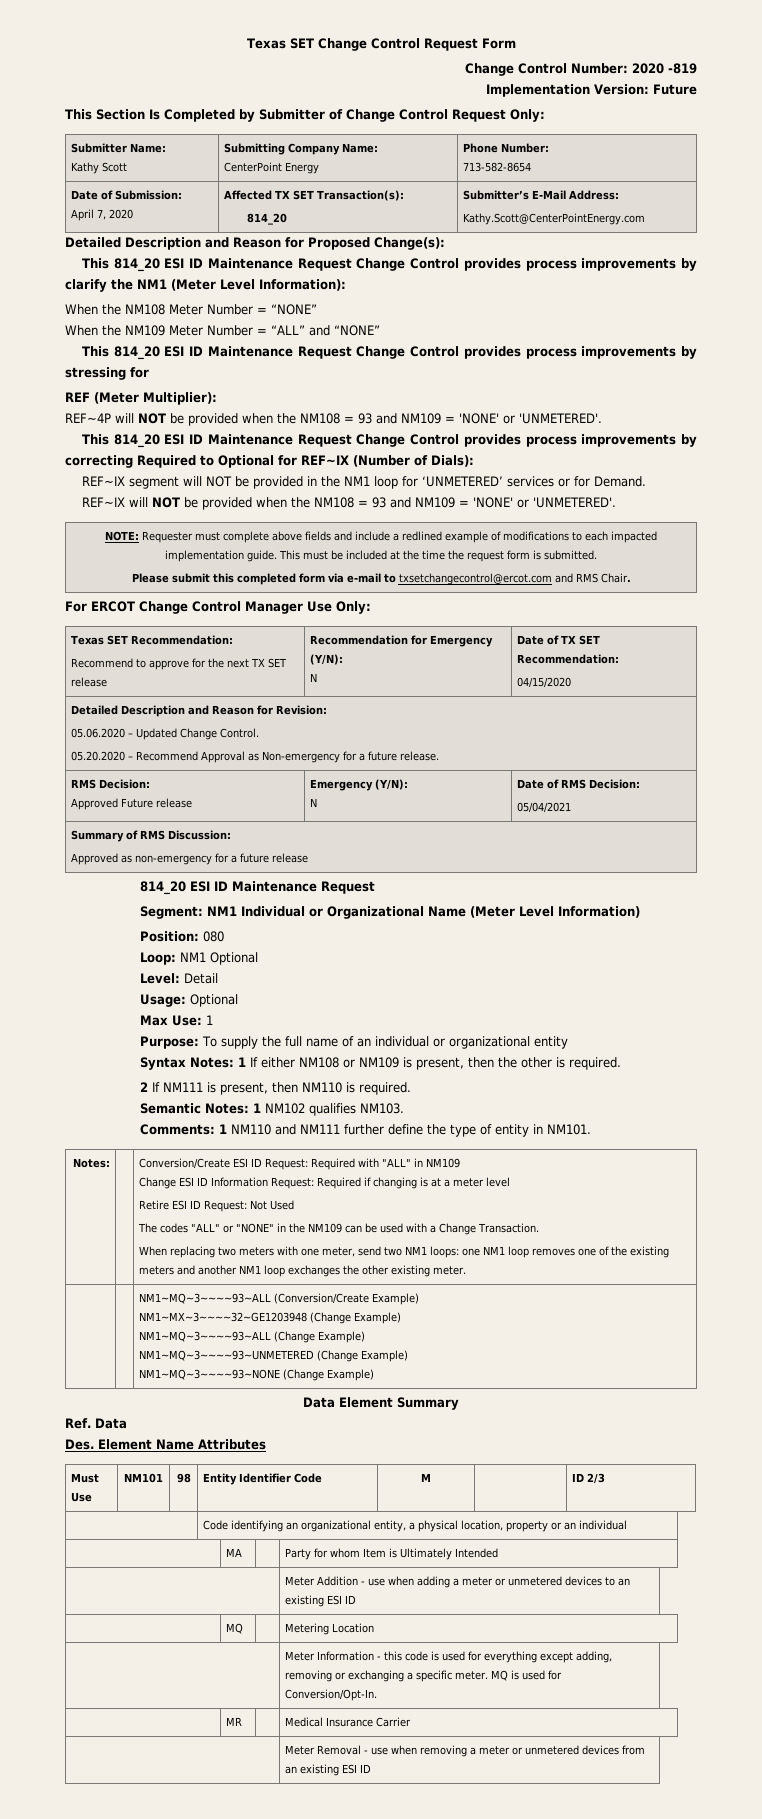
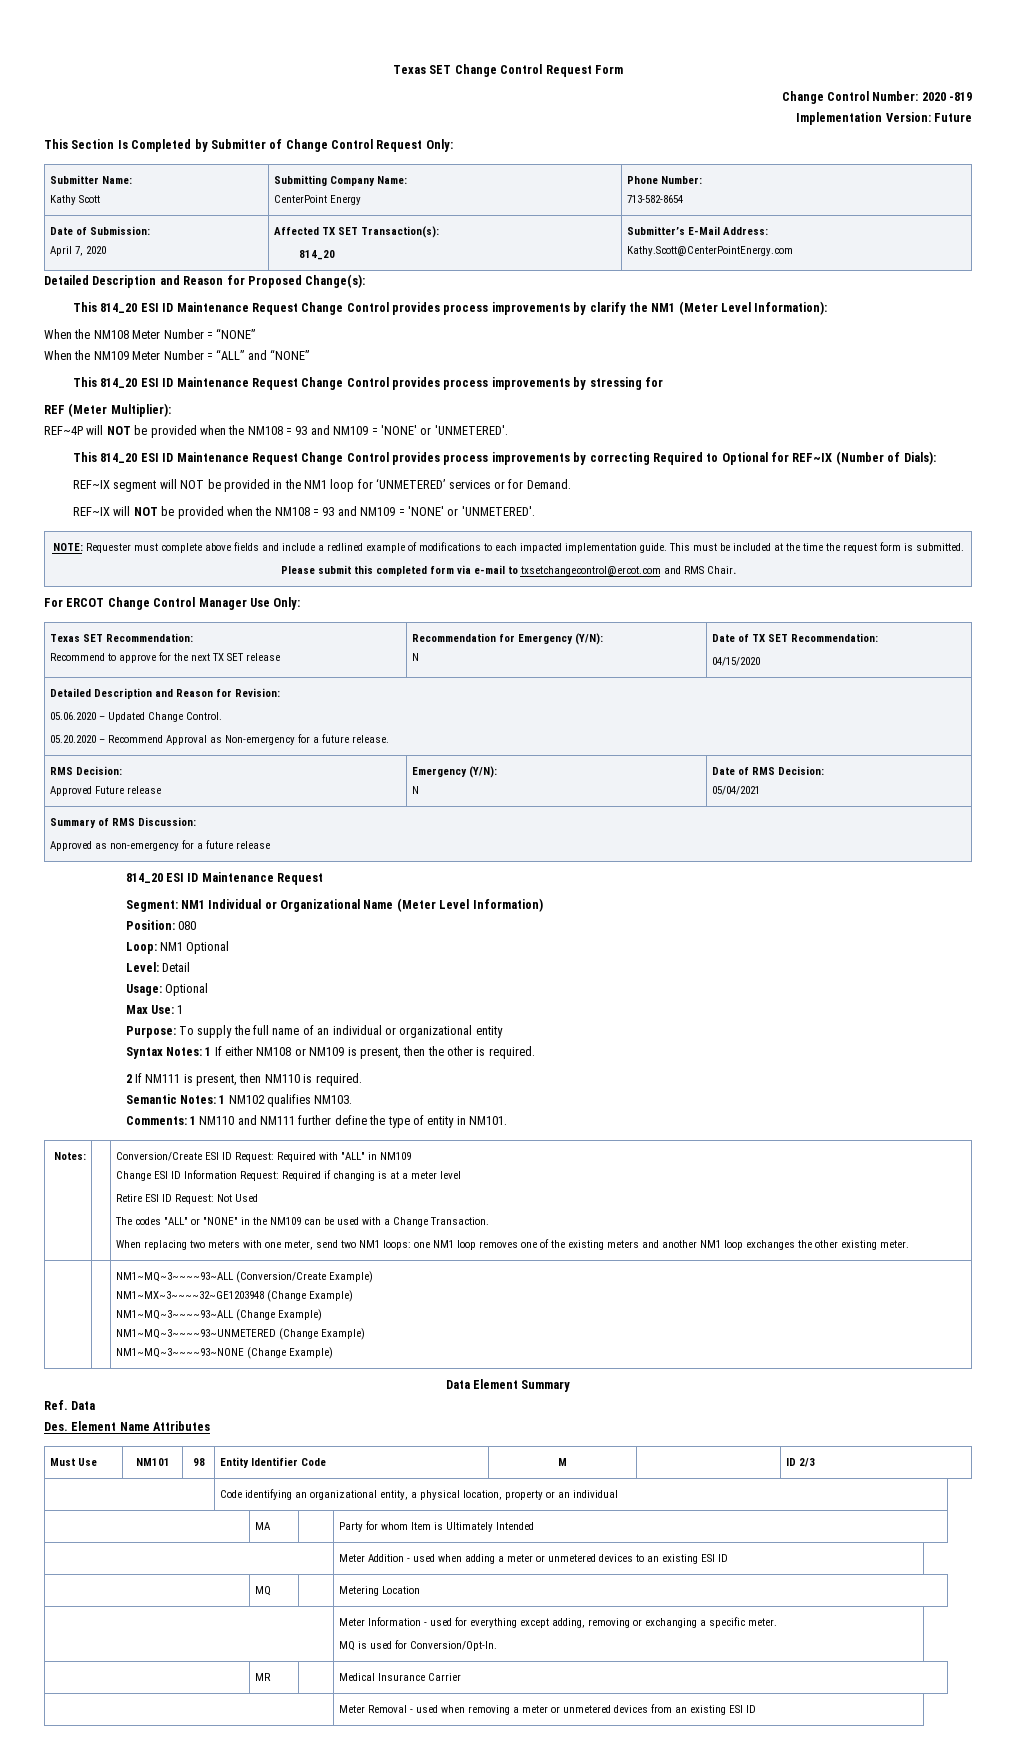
- | Meter Addition - use when adding a meter or unmetered devices to an existing ESI ID
+ | Meter Addition - used when adding a meter or unmetered devices to an existing ESI ID
- | Meter Information - this code is used for everything except adding, removing or exchanging a specific meter. MQ is used for Conversion/Opt-In.
+ | Meter Information - used for everything except adding, removing or exchanging a specific meter.
+ MQ is used for Conversion/Opt-In.
- | Meter Removal - use when removing a meter or unmetered devices from an existing ESI ID
+ | Meter Removal - used when removing a meter or unmetered devices from an existing ESI ID

